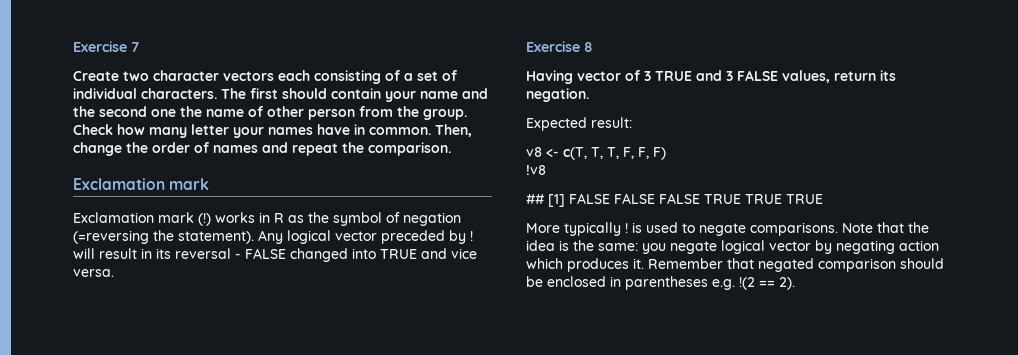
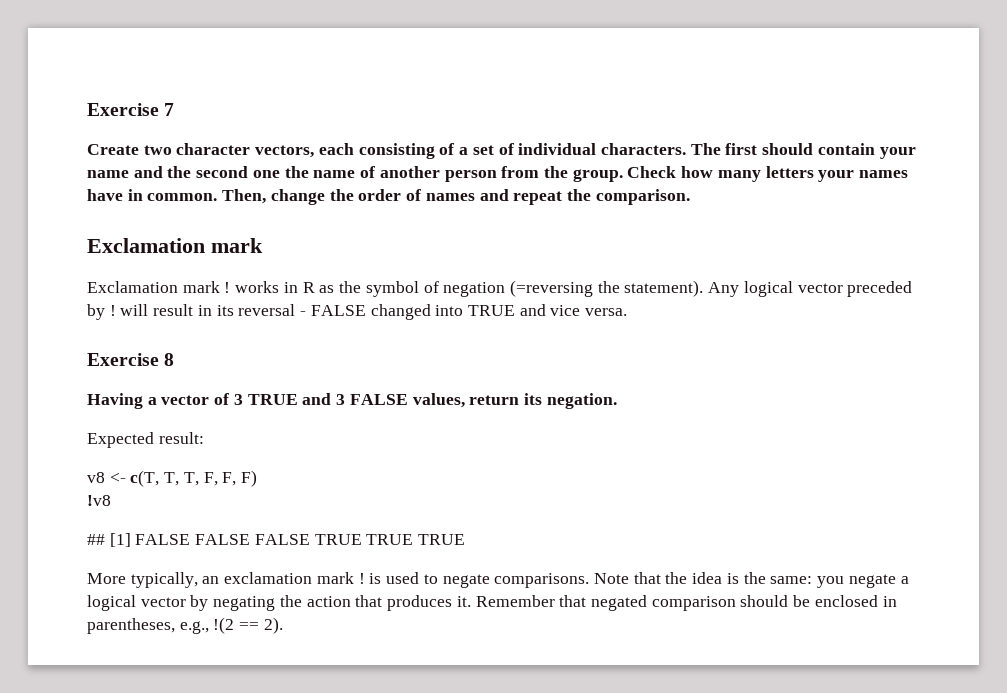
- Create two character vectors each consisting of a set of individual characters.
+ Create two character vectors, each consisting of a set of individual characters.
- The first should contain your name and the second one the name of other person from the group.
+ The first should contain your name and the second one the name of another person from the group.
- Check how many letter your names have in common.
+ Check how many letters your names have in common.
- Exclamation mark (!) works in R as the symbol of negation (=reversing the statement).
+ Exclamation mark ! works in R as the symbol of negation (=reversing the statement).
- Having vector of 3 TRUE and 3 FALSE values, return its negation.
+ Having a vector of 3 TRUE and 3 FALSE values, return its negation.
- More typically ! is used to negate comparisons.
+ More typically, an exclamation mark ! is used to negate comparisons.
- Note that the idea is the same: you negate logical vector by negating action which produces it.
+ Note that the idea is the same: you negate a logical vector by negating the action that produces it.
- Remember that negated comparison should be enclosed in parentheses e.g. !(2 == 2).
+ Remember that negated comparison should be enclosed in parentheses, e.g., !(2 == 2).

